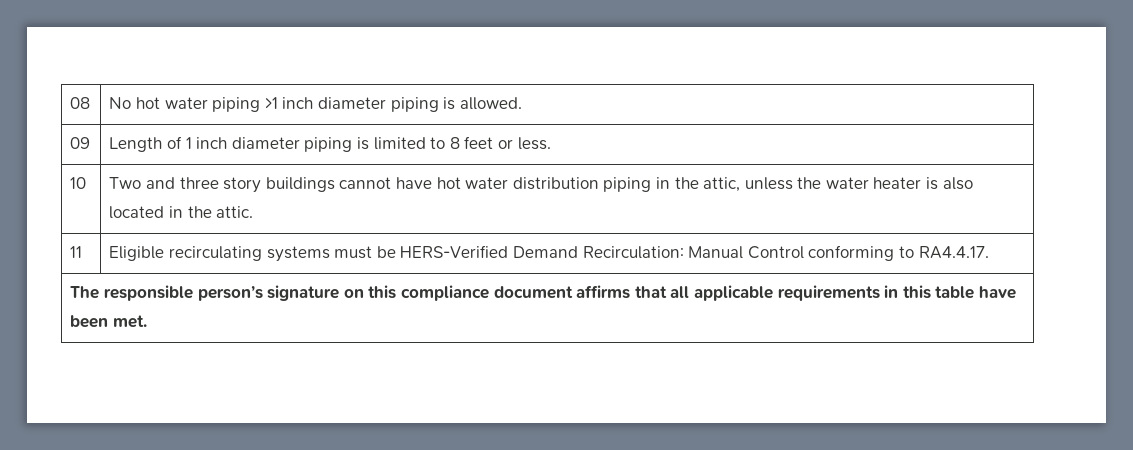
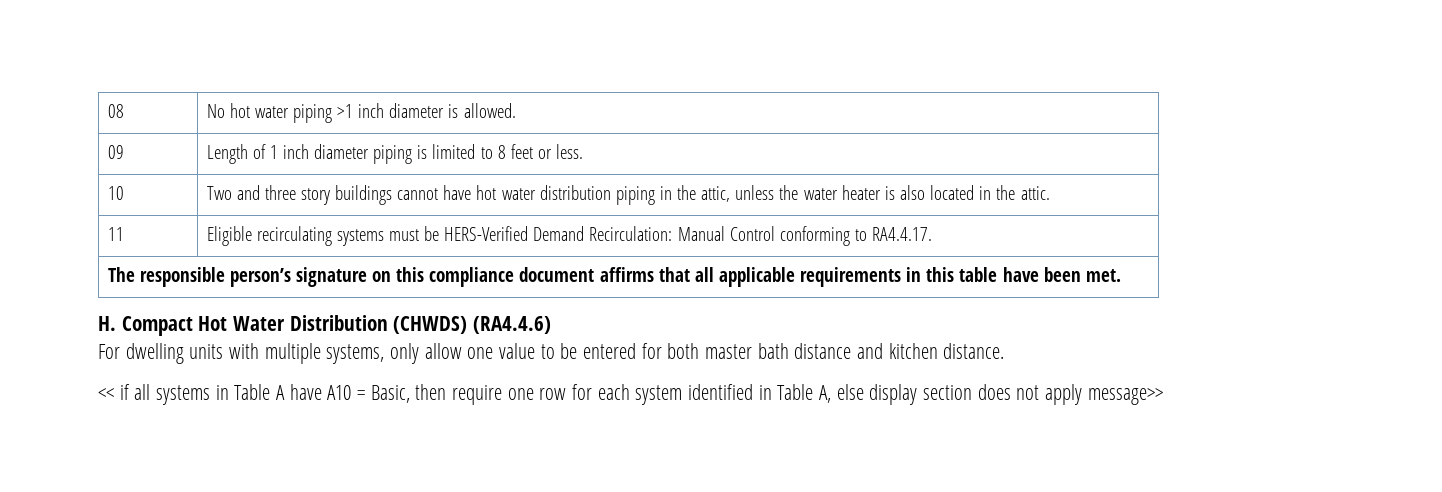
- 08 | No hot water piping >1 inch diameter piping is allowed.
+ 08 | No hot water piping >1 inch diameter is allowed.
+ H. Compact Hot Water Distribution (CHWDS) (RA4.4.6)
+ For dwelling units with multiple systems, only allow one value to be entered for both master bath distance and kitchen distance.
+ << if all systems in Table A have A10 = Basic, then require one row for each system identified in Table A, else display section does not apply message>>

